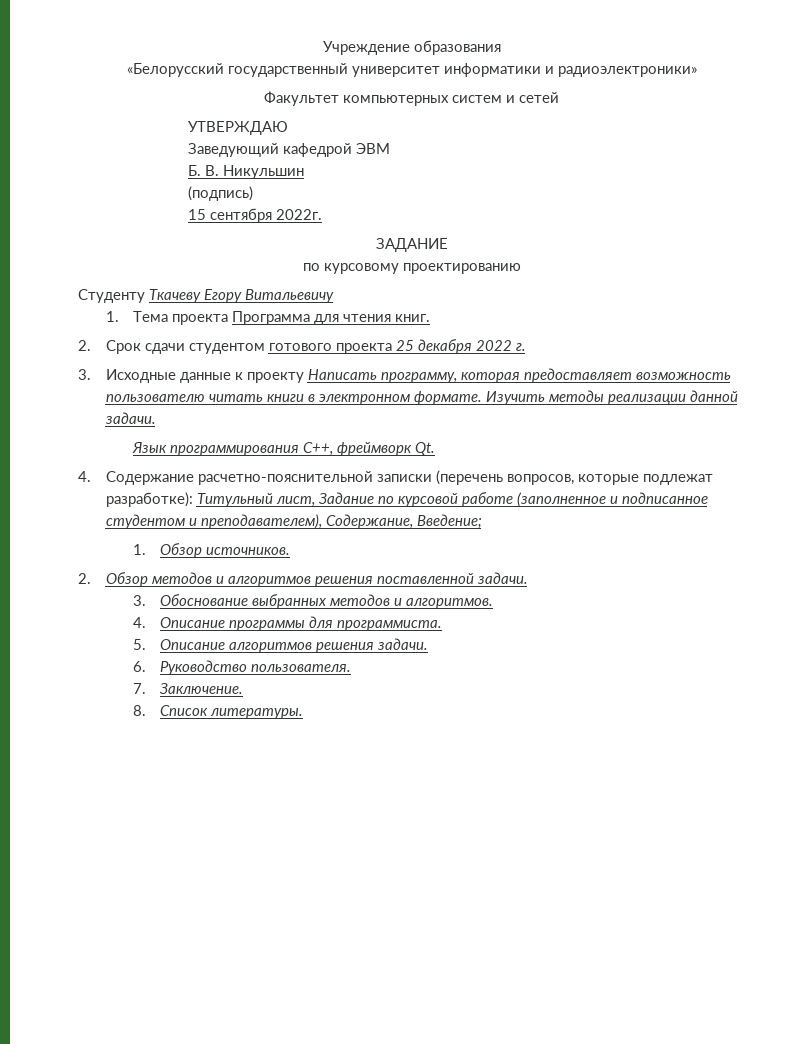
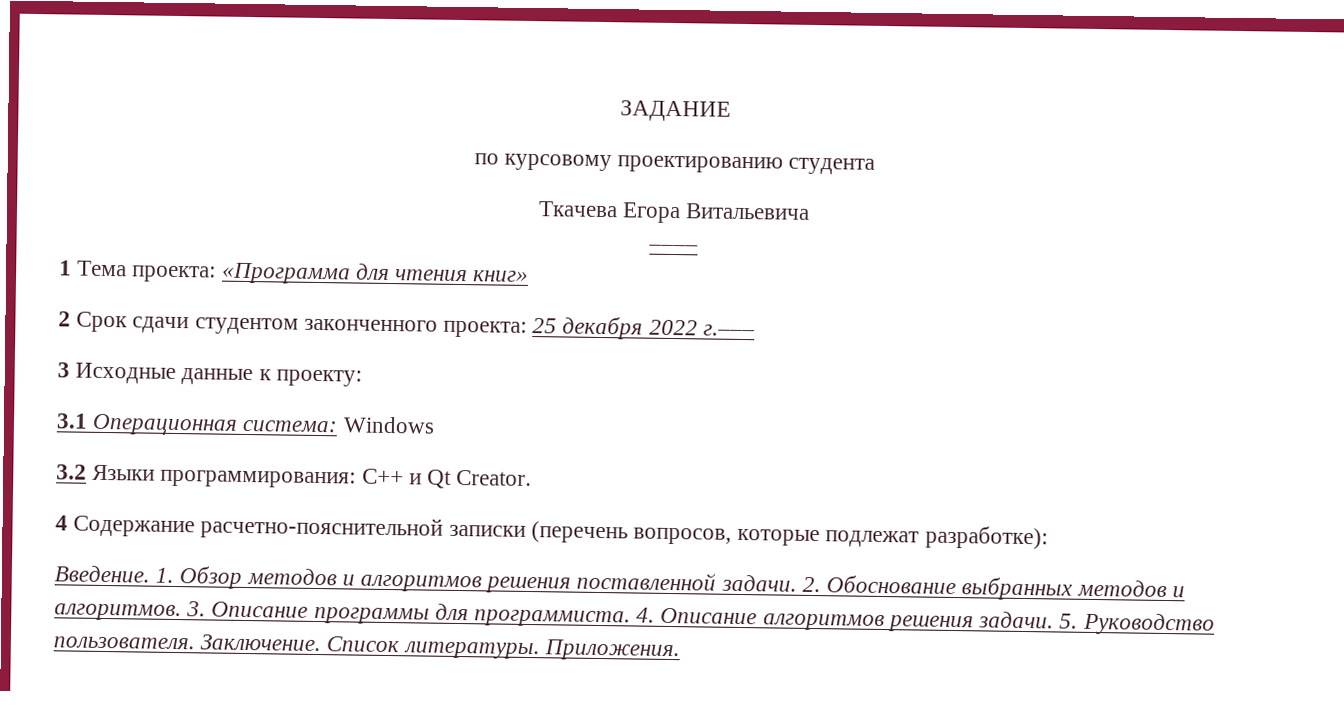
- Учреждение образования
- «Белорусский государственный университет информатики и радиоэлектроники»
- Факультет компьютерных систем и сетей
- УТВЕРЖДАЮ
- Заведующий кафедрой ЭВМ
- Б. В. Никульшин
- (подпись)
- 15 сентября 2022г.
  ЗАДАНИЕ
- по курсовому проектированию
- Студенту Ткачеву Егору Витальевичу
- 1. Тема проекта Программа для чтения книг.
- 2. Срок сдачи студентом готового проекта 25 декабря 2022 г.
- 3. Исходные данные к проекту Написать программу, которая предоставляет возможность пользователю читать книги в электронном формате. Изучить методы реализации данной задачи.
- Язык программирования C++, фреймворк Qt.
- 4. Содержание расчетно-пояснительной записки (перечень вопросов, которые подлежат разработке): Титульный лист, Задание по курсовой работе (заполненное и подписанное студентом и преподавателем), Содержание, Введение;
- 1. Обзор источников.
- 2. Обзор методов и алгоритмов решения поставленной задачи.
- 3. Обоснование выбранных методов и алгоритмов.
- 4. Описание программы для программиста.
- 5. Описание алгоритмов решения задачи.
- 6. Руководство пользователя.
- 7. Заключение.
- 8. Список литературы.
+ по курсовому проектированию студента
+ Ткачева Егора Витальевича
+ ––––
+ 1 Тема проекта: «Программа для чтения книг»
+ 2 Срок сдачи студентом законченного проекта: 25 декабря 2022 г.–––
+ 3 Исходные данные к проекту:
+ 3.1 Операционная система: Windows
+ 3.2 Языки программирования: С++ и Qt Creator.
+ 4 Содержание расчетно-пояснительной записки (перечень вопросов, которые подлежат разработке):
+ Введение. 1. Обзор методов и алгоритмов решения поставленной задачи. 2. Обоснование выбранных методов и алгоритмов. 3. Описание программы для программиста. 4. Описание алгоритмов решения задачи. 5. Руководство пользователя. Заключение. Список литературы.
+ Приложения.

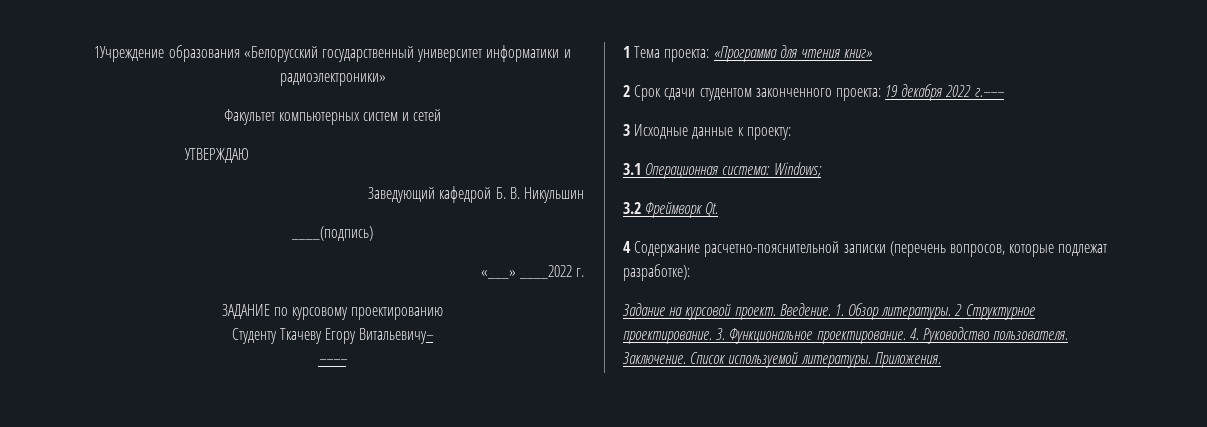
+ 1Учреждение образования «Белорусский государственный университет информатики и радиоэлектроники»
+ Факультет компьютерных систем и сетей
+ УТВЕРЖДАЮ
+ Заведующий кафедрой Б. В. Никульшин
+ ____(подпись)
+ «___» ____2022 г.
- ЗАДАНИЕ
- по курсовому проектированию студента
- Ткачева Егора Витальевича
+ ЗАДАНИЕ по курсовому проектированию
+ Студенту Ткачеву Егору Витальевичу–
- 2 Срок сдачи студентом законченного проекта: 25 декабря 2022 г.–––
+ 2 Срок сдачи студентом законченного проекта: 19 декабря 2022 г.–––
- 3.1 Операционная система: Windows
+ 3.1 Операционная система: Windows;
- 3.2 Языки программирования: С++ и Qt Creator.
+ 3.2 Фреймворк Qt.
- Введение. 1. Обзор методов и алгоритмов решения поставленной задачи. 2. Обоснование выбранных методов и алгоритмов. 3. Описание программы для программиста. 4. Описание алгоритмов решения задачи. 5. Руководство пользователя.
+ Задание на курсовой проект. Введение. 1. Обзор литературы. 2 Структурное проектирование. 3. Функциональное проектирование. 4. Руководство пользователя.
- Список литературы.
+ Список используемой литературы.

